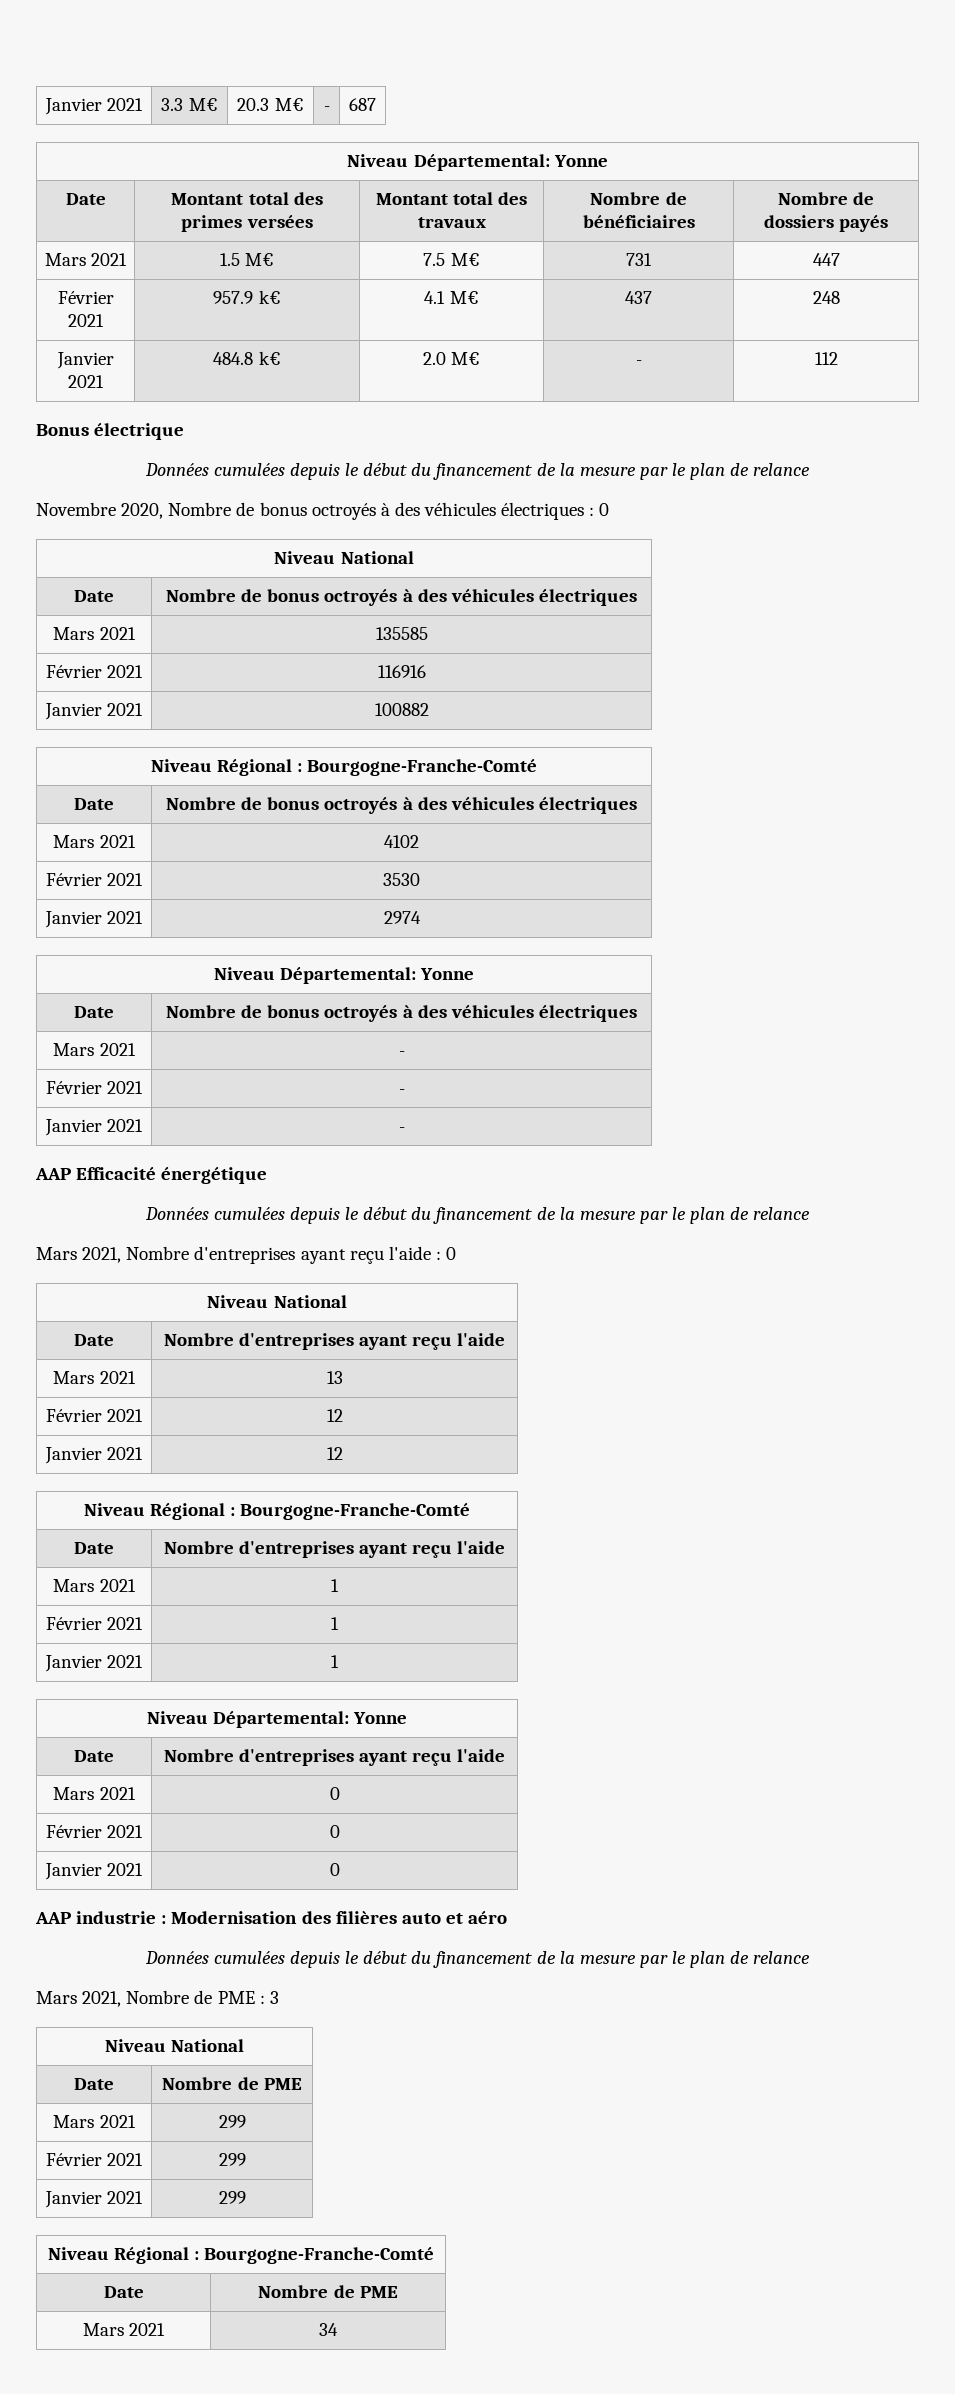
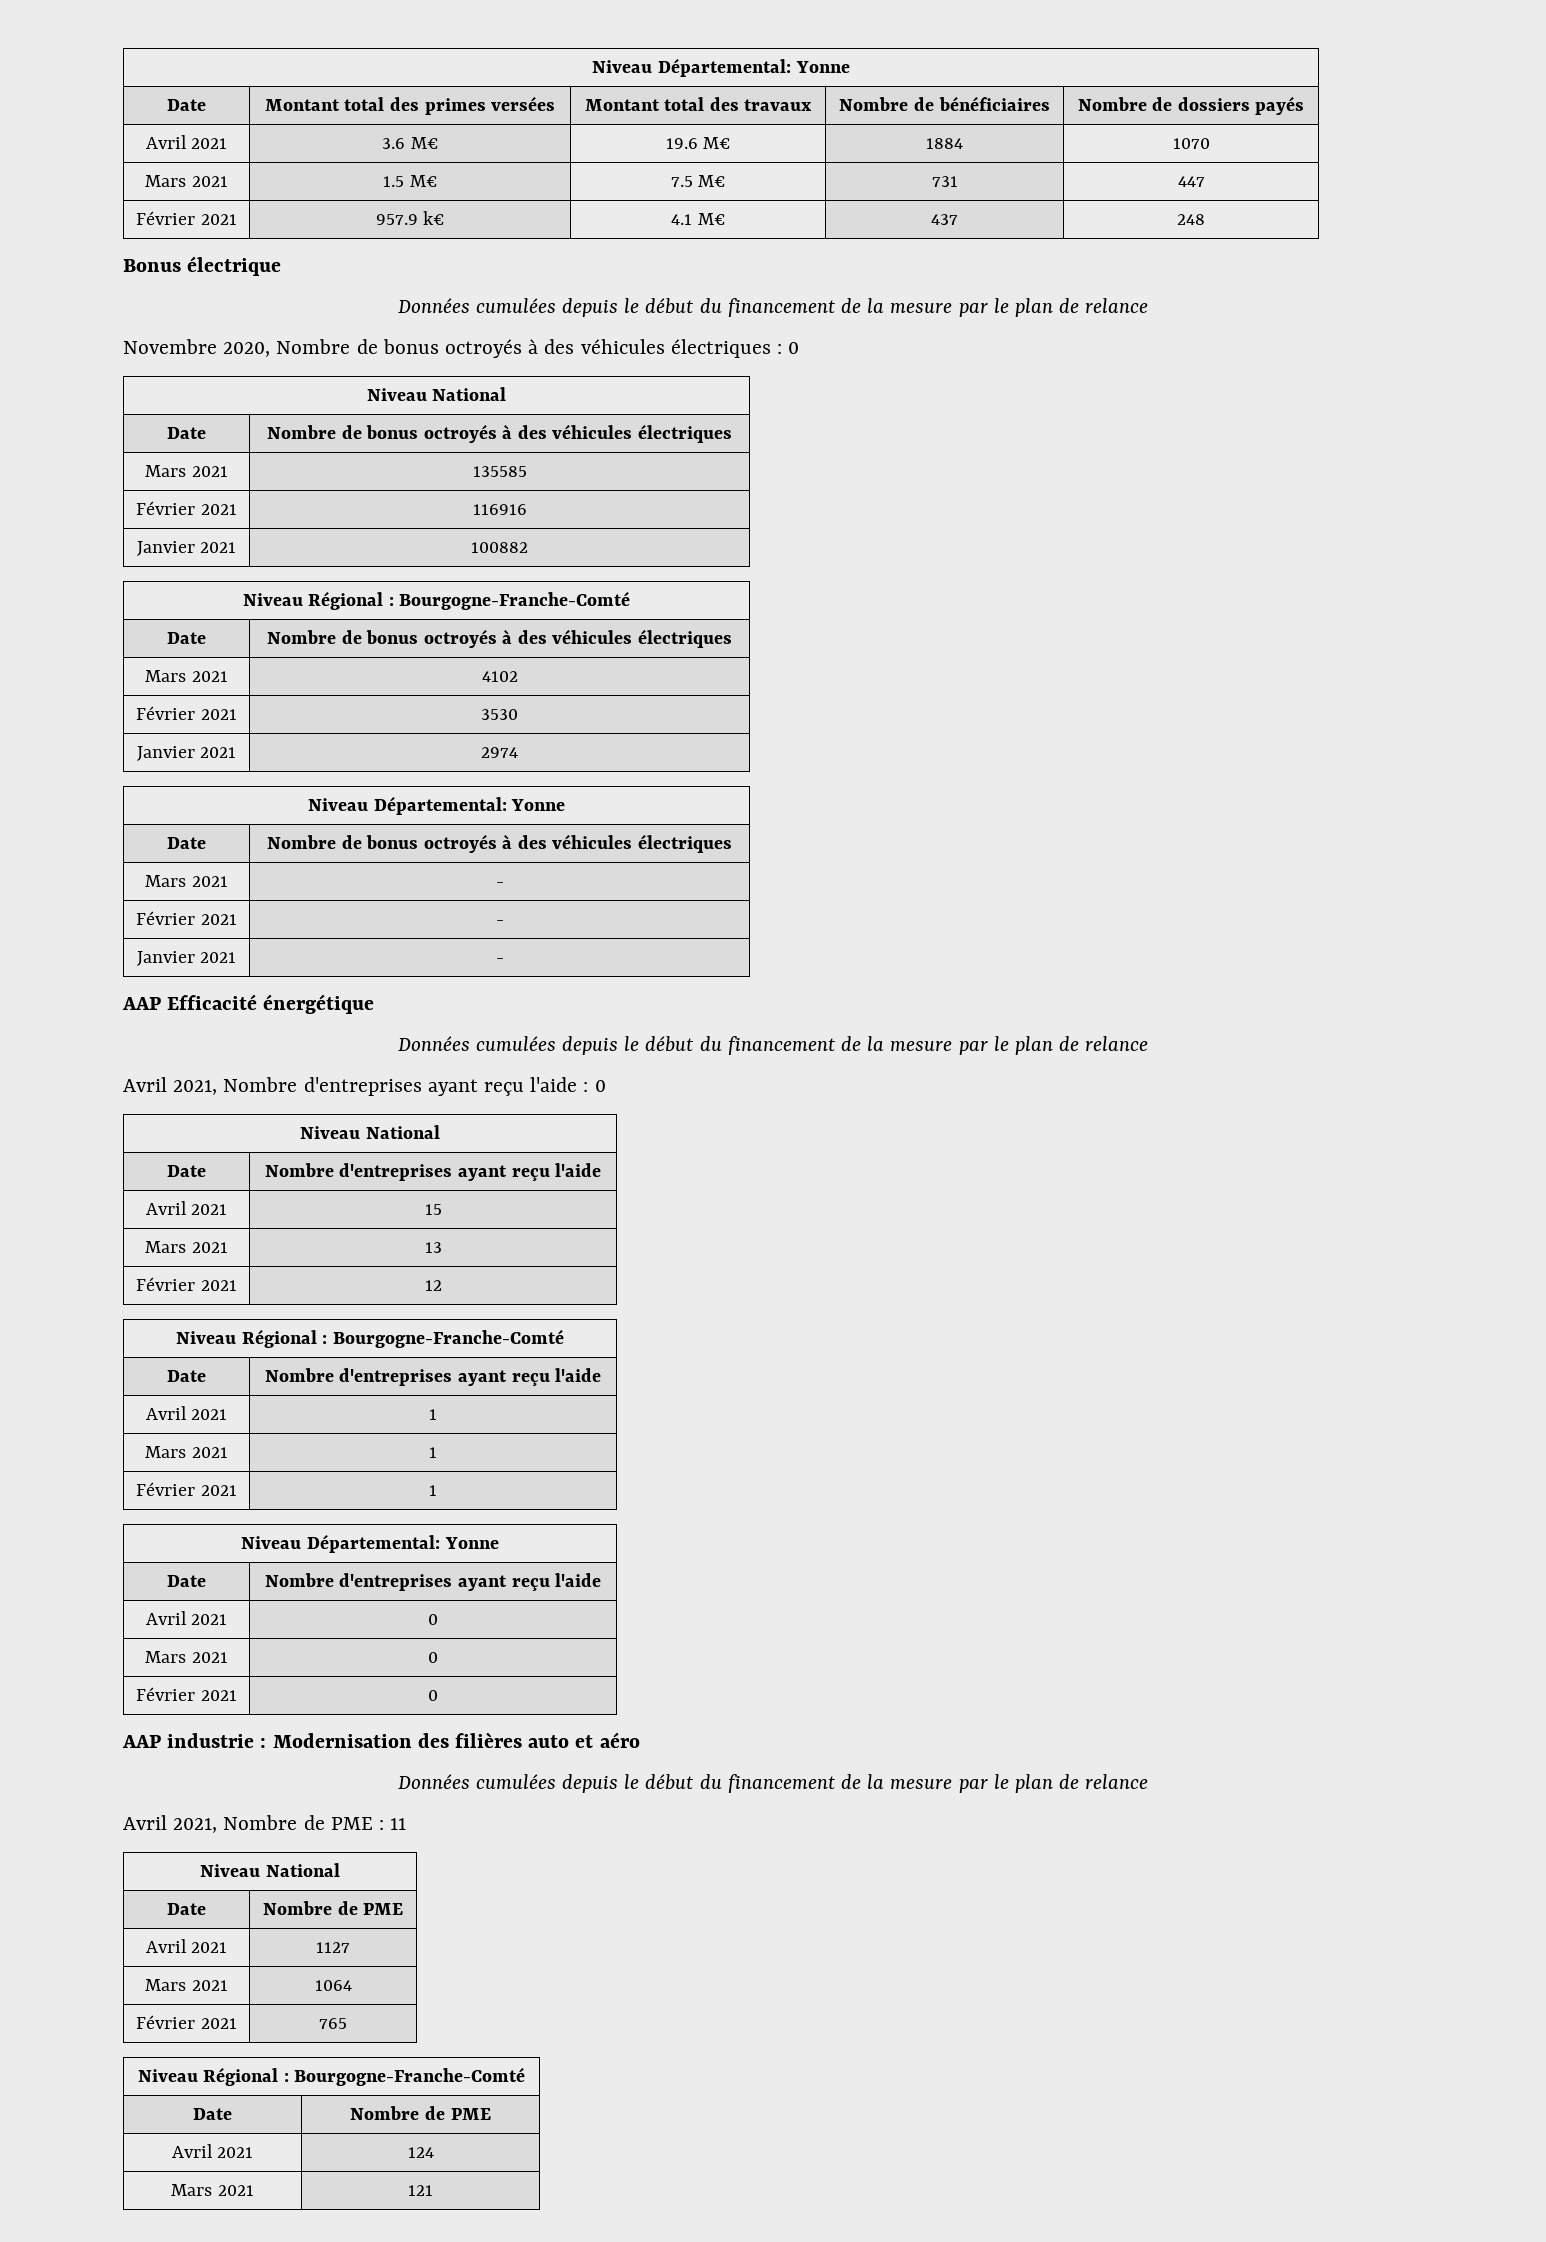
- Janvier 2021 | 3.3 M€ | 20.3 M€ | - | 687
+ Avril 2021 | 3.6 M€ | 19.6 M€ | 1884 | 1070
- Janvier 2021 | 484.8 k€ | 2.0 M€ | - | 112
- Mars 2021, Nombre d'entreprises ayant reçu l'aide : 0
+ Avril 2021, Nombre d'entreprises ayant reçu l'aide : 0
+ Avril 2021 | 15
- Janvier 2021 | 12
+ Avril 2021 | 1
- Janvier 2021 | 1
+ Avril 2021 | 0
- Janvier 2021 | 0
- Mars 2021, Nombre de PME : 3
+ Avril 2021, Nombre de PME : 11
- Mars 2021 | 299
- Février 2021 | 299
- Janvier 2021 | 299
+ Avril 2021 | 1127
+ Mars 2021 | 1064
+ Février 2021 | 765
- Mars 2021 | 34
+ Avril 2021 | 124
+ Mars 2021 | 121

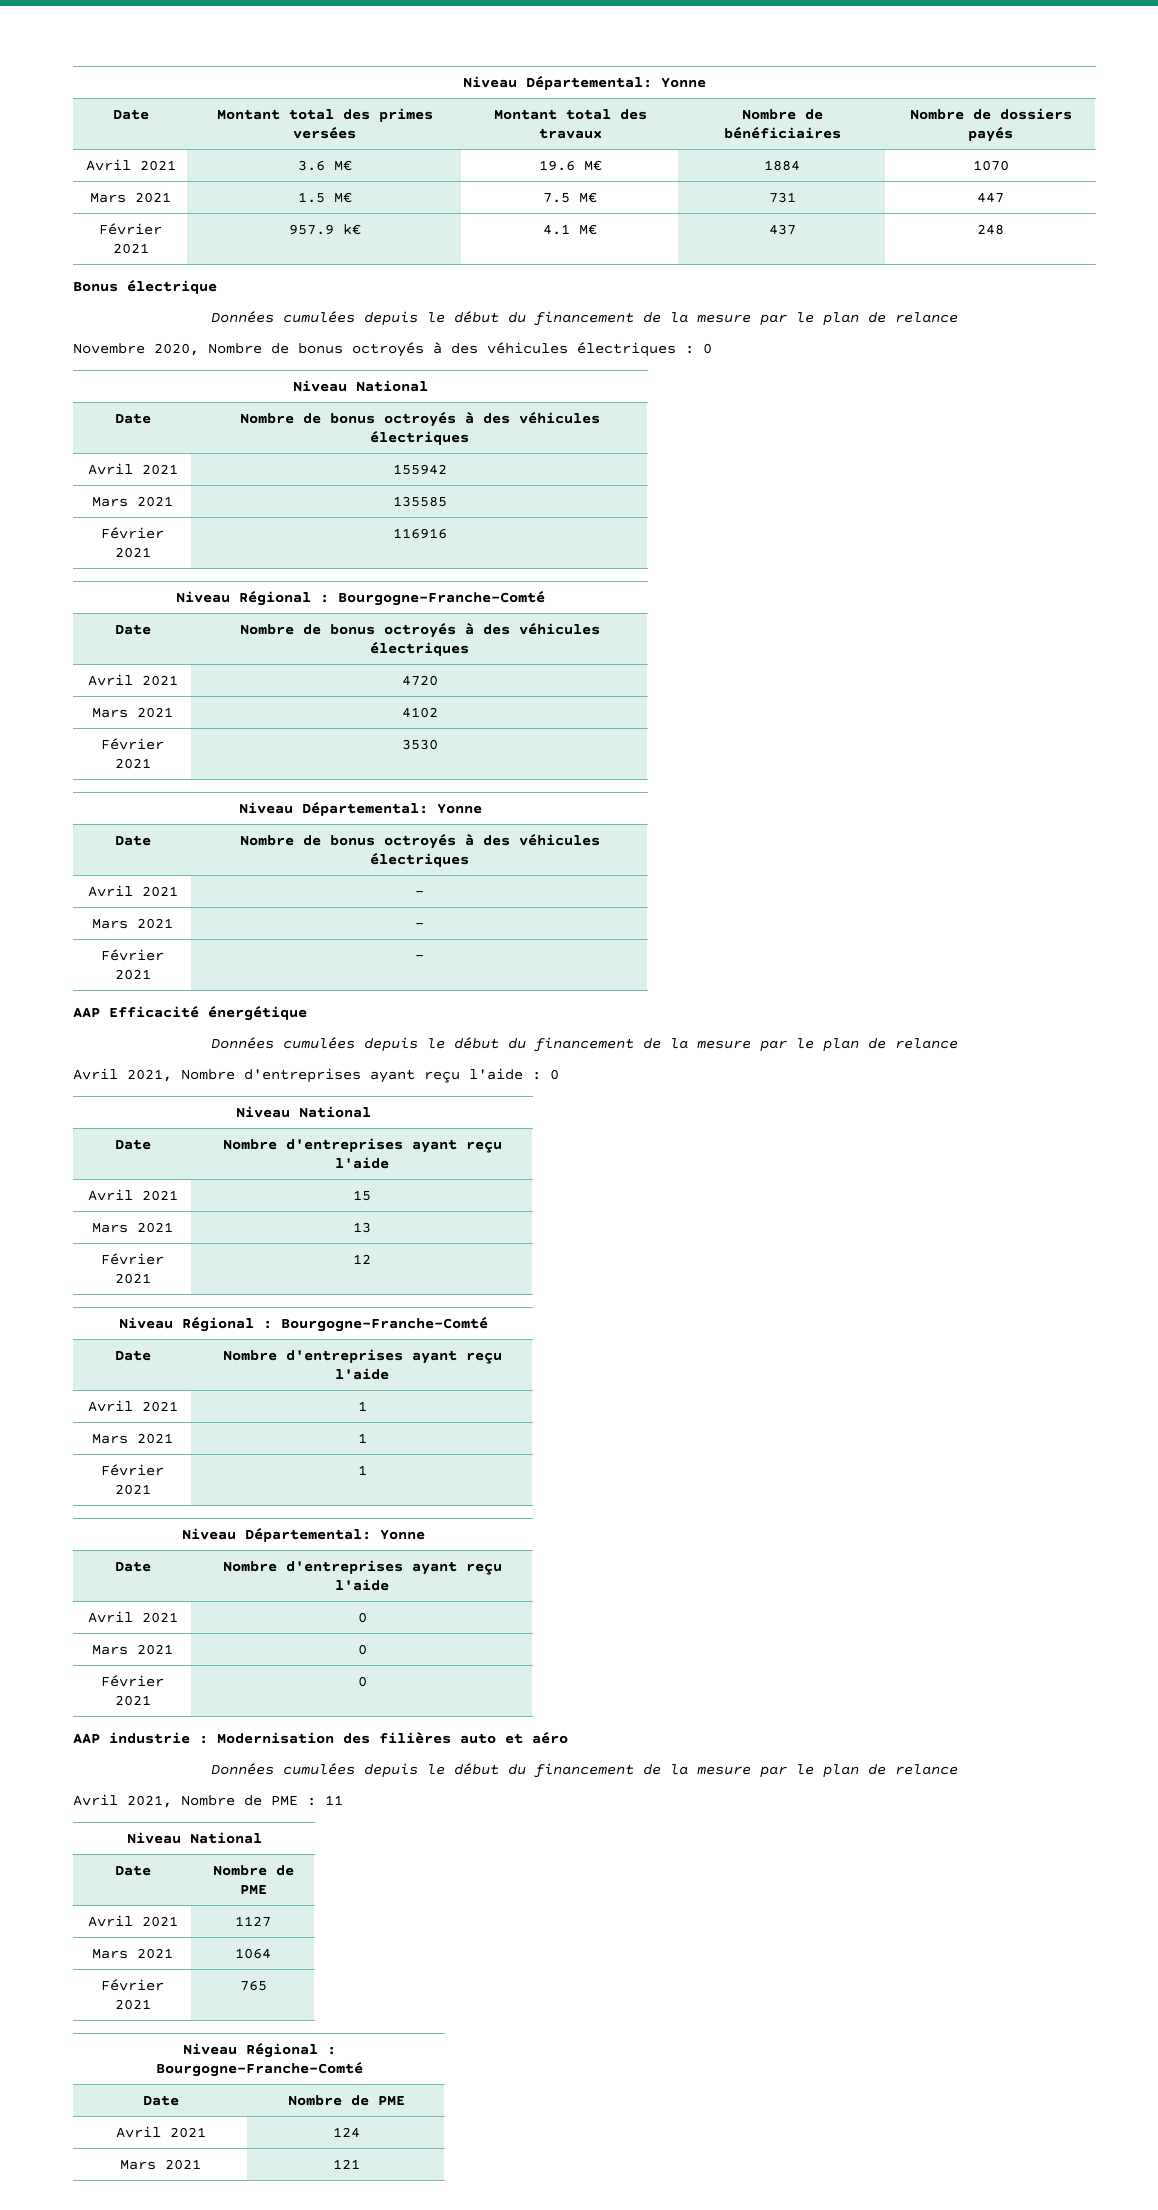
+ Avril 2021 | 155942
- Janvier 2021 | 100882
+ Avril 2021 | 4720
- Janvier 2021 | 2974
+ Avril 2021 | -
- Janvier 2021 | -

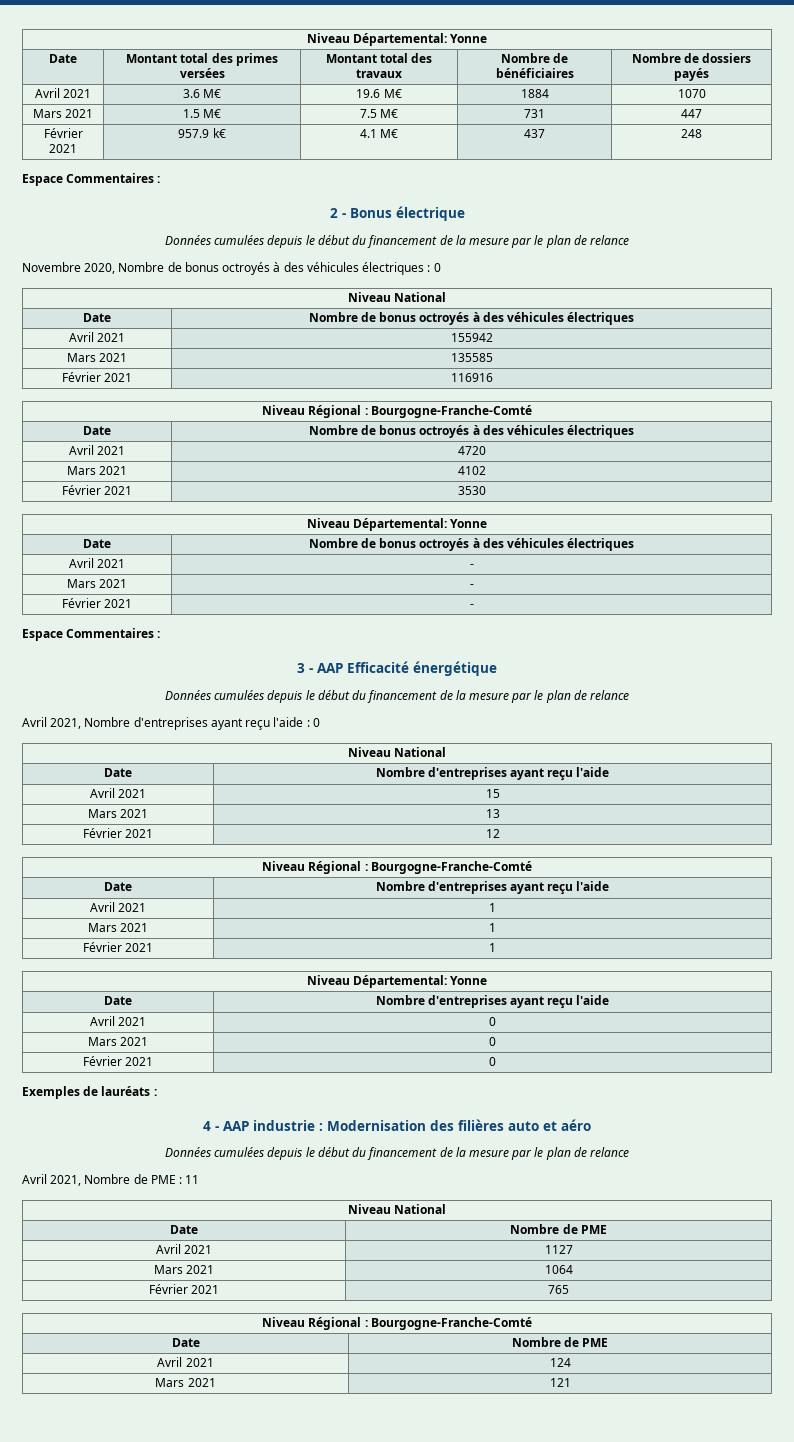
  Février 2021 | 957.9 k€ | 4.1 M€ | 437 | 248
- Bonus électrique
+ Espace Commentaires :
+ 2 - Bonus électrique
  Février 2021 | -
- AAP Efficacité énergétique
+ Espace Commentaires :
+ 3 - AAP Efficacité énergétique
- AAP industrie : Modernisation des filières auto et aéro
+ Exemples de lauréats :
+ 4 - AAP industrie : Modernisation des filières auto et aéro

